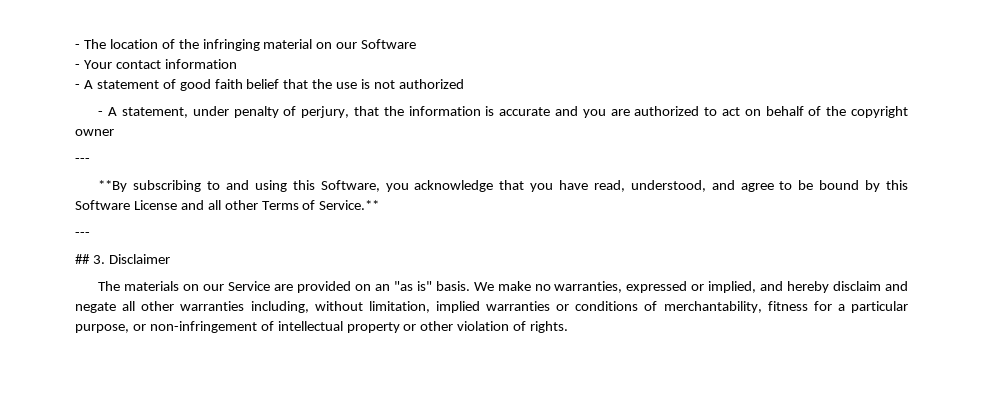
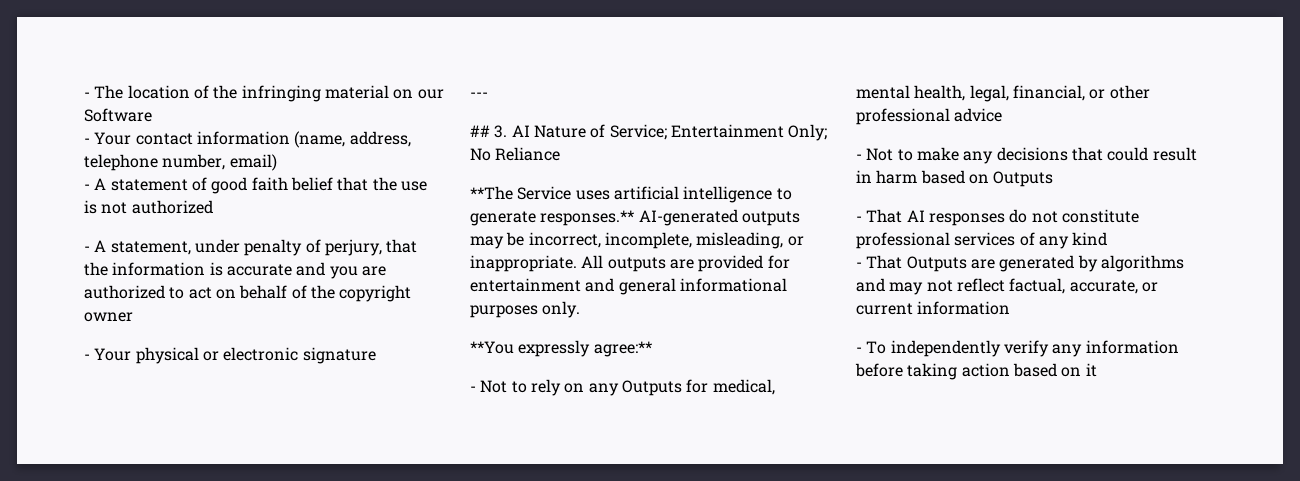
- - Your contact information
+ - Your contact information (name, address, telephone number, email)
  - A statement, under penalty of perjury, that the information is accurate and you are authorized to act on behalf of the copyright owner
+ - Your physical or electronic signature
  ---
- **By subscribing to and using this Software, you acknowledge that you have read, understood, and agree to be bound by this Software License and all other Terms of Service.**
- ---
- ## 3. Disclaimer
- The materials on our Service are provided on an "as is" basis. We make no warranties, expressed or implied, and hereby disclaim and negate all other warranties including, without limitation, implied warranties or conditions of merchantability, fitness for a particular purpose, or non-infringement of intellectual property or other violation of rights.
+ ## 3. AI Nature of Service; Entertainment Only; No Reliance
+ **The Service uses artificial intelligence to generate responses.** AI-generated outputs may be incorrect, incomplete, misleading, or inappropriate. All outputs are provided for entertainment and general informational purposes only.
+ **You expressly agree:**
+ - Not to rely on any Outputs for medical, mental health, legal, financial, or other professional advice
+ - Not to make any decisions that could result in harm based on Outputs
+ - That AI responses do not constitute professional services of any kind
+ - That Outputs are generated by algorithms and may not reflect factual, accurate, or current information
+ - To independently verify any information before taking action based on it

